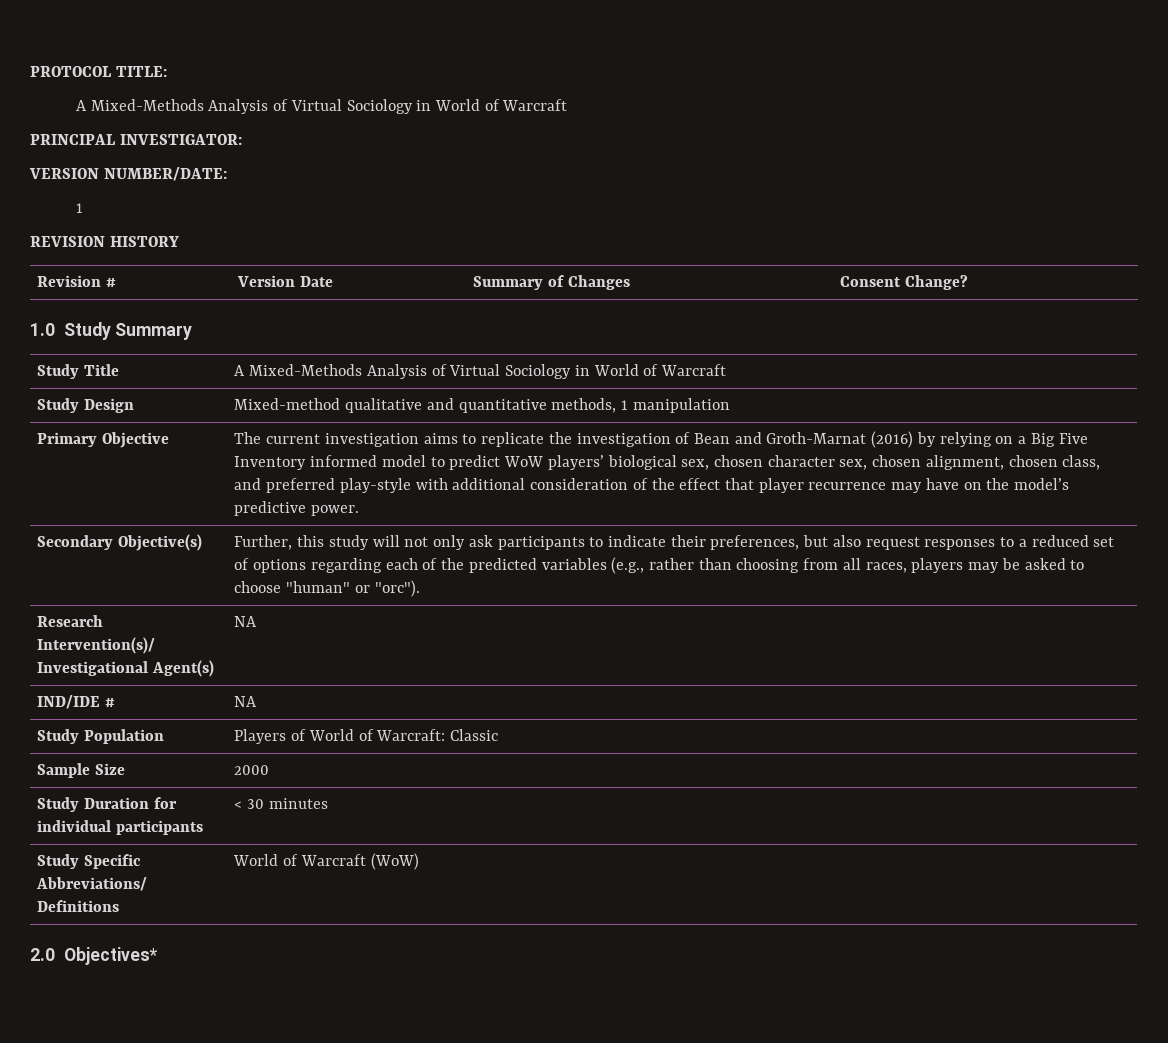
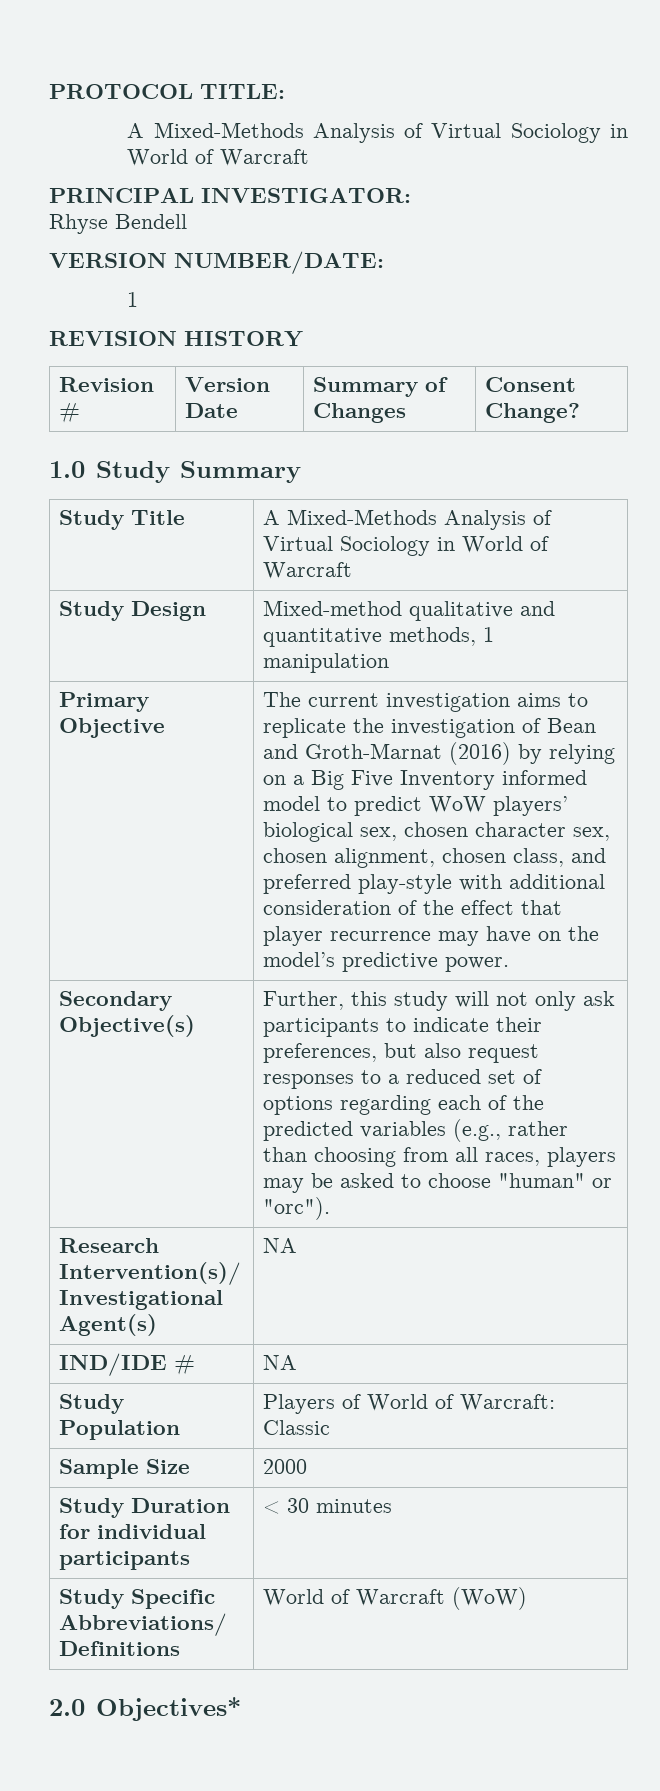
+ Rhyse Bendell

